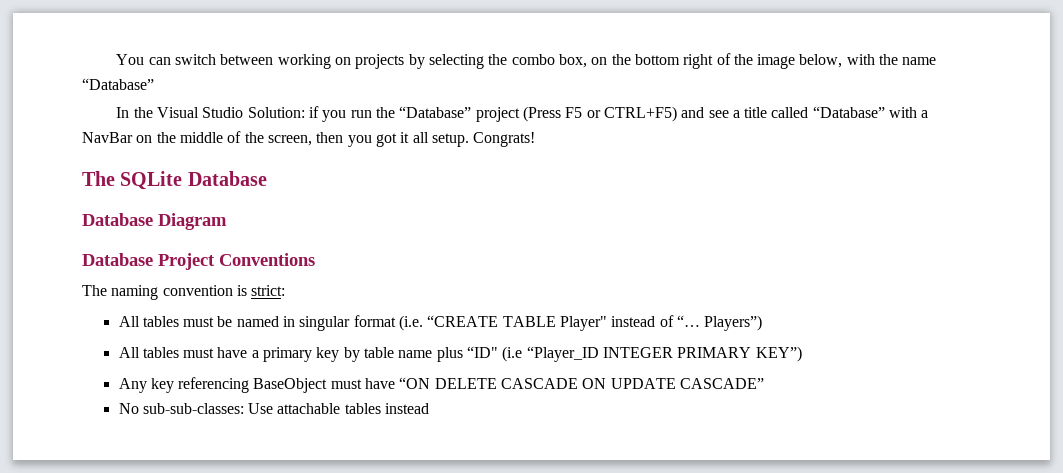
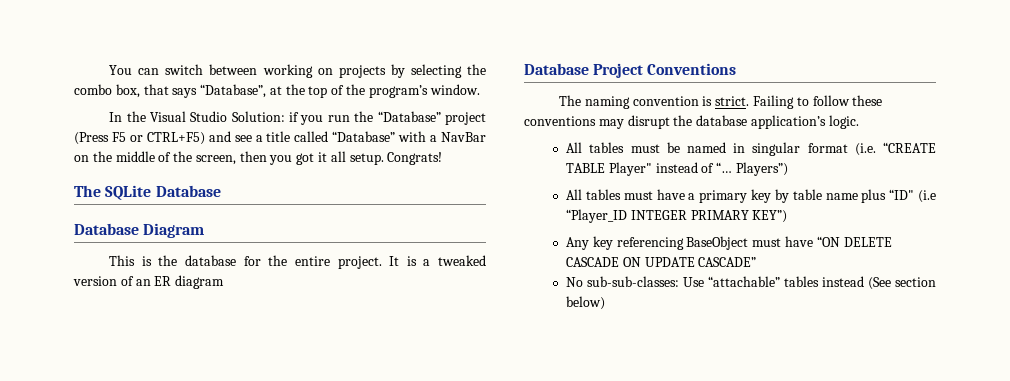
- You can switch between working on projects by selecting the combo box, on the bottom right of the image below, with the name “Database”
+ You can switch between working on projects by selecting the combo box, that says “Database”, at the top of the program’s window.
+ This is the database for the entire project. It is a tweaked version of an ER diagram
- The naming convention is strict:
+ The naming convention is strict. Failing to follow these conventions may disrupt the database application’s logic.
- No sub-sub-classes: Use attachable tables instead
+ No sub-sub-classes: Use “attachable” tables instead (See section below)

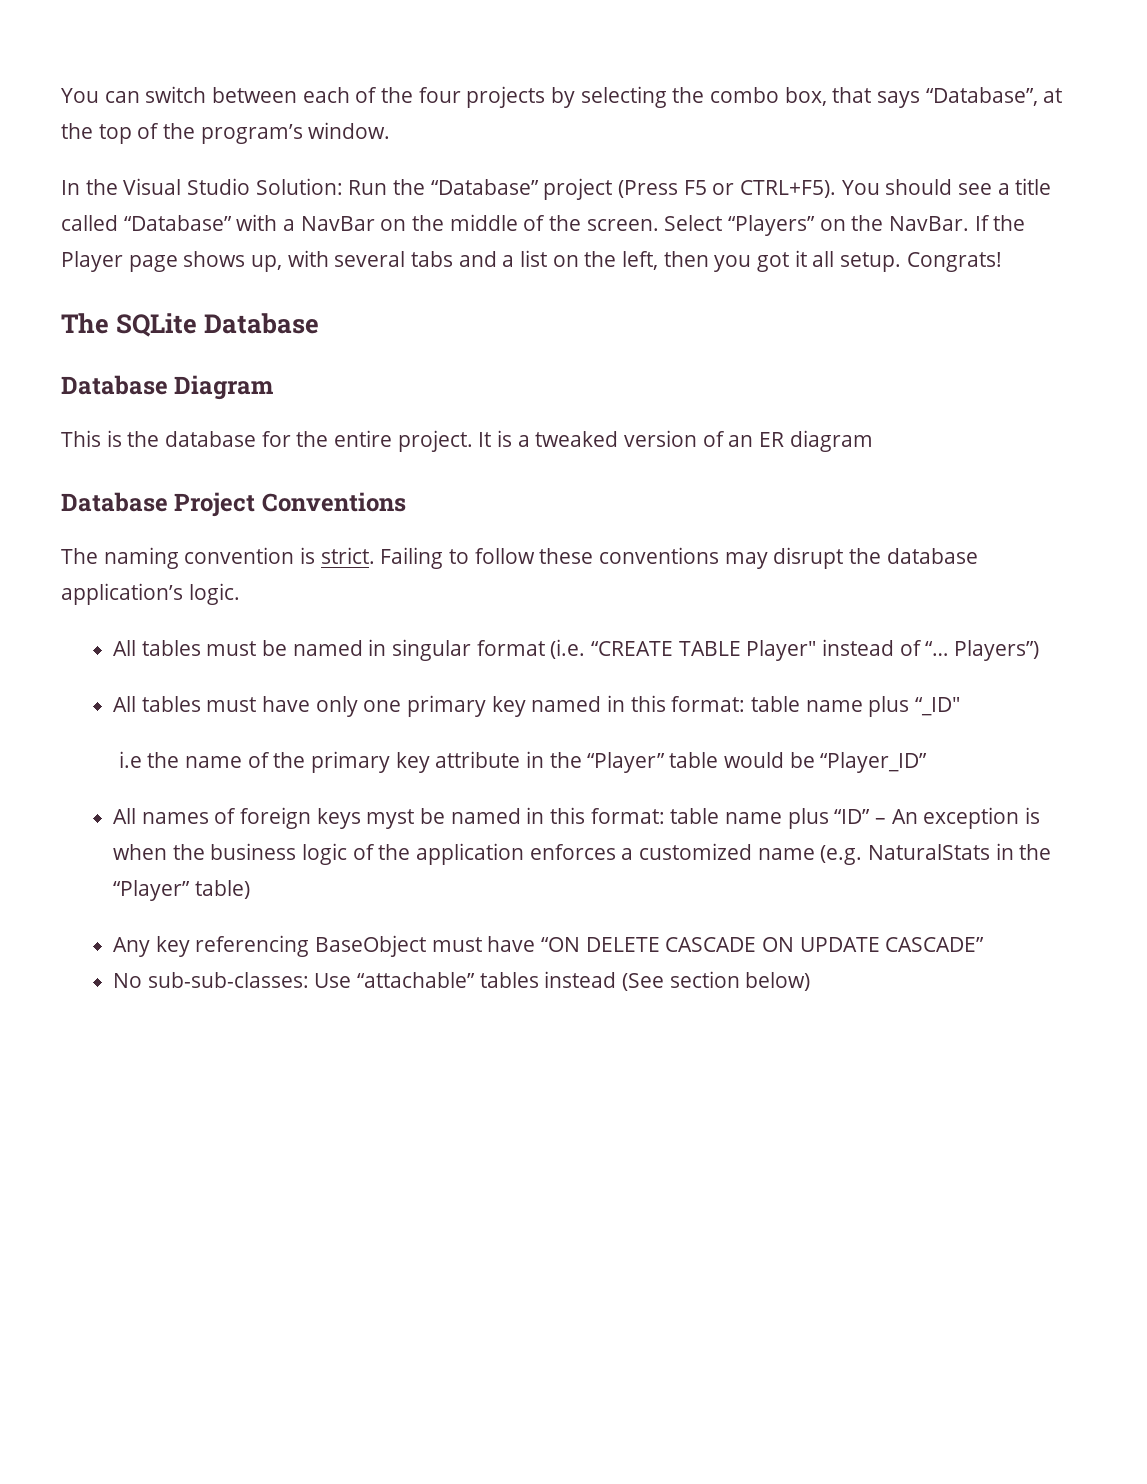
- You can switch between working on projects by selecting the combo box, that says “Database”, at the top of the program’s window.
+ You can switch between each of the four projects by selecting the combo box, that says “Database”, at the top of the program’s window.
- In the Visual Studio Solution: if you run the “Database” project (Press F5 or CTRL+F5) and see a title called “Database” with a NavBar on the middle of the screen, then you got it all setup.
+ In the Visual Studio Solution: Run the “Database” project (Press F5 or CTRL+F5). You should see a title called “Database” with a NavBar on the middle of the screen. Select “Players” on the NavBar. If the Player page shows up, with several tabs and a list on the left, then you got it all setup.
- All tables must have a primary key by table name plus “ID" (i.e “Player_ID INTEGER PRIMARY KEY”)
+ All tables must have only one primary key named in this format: table name plus “_ID"
+ i.e the name of the primary key attribute in the “Player” table would be “Player_ID”
+ All names of foreign keys myst be named in this format: table name plus “ID” – An exception is when the business logic of the application enforces a customized name (e.g. NaturalStats in the “Player” table)

